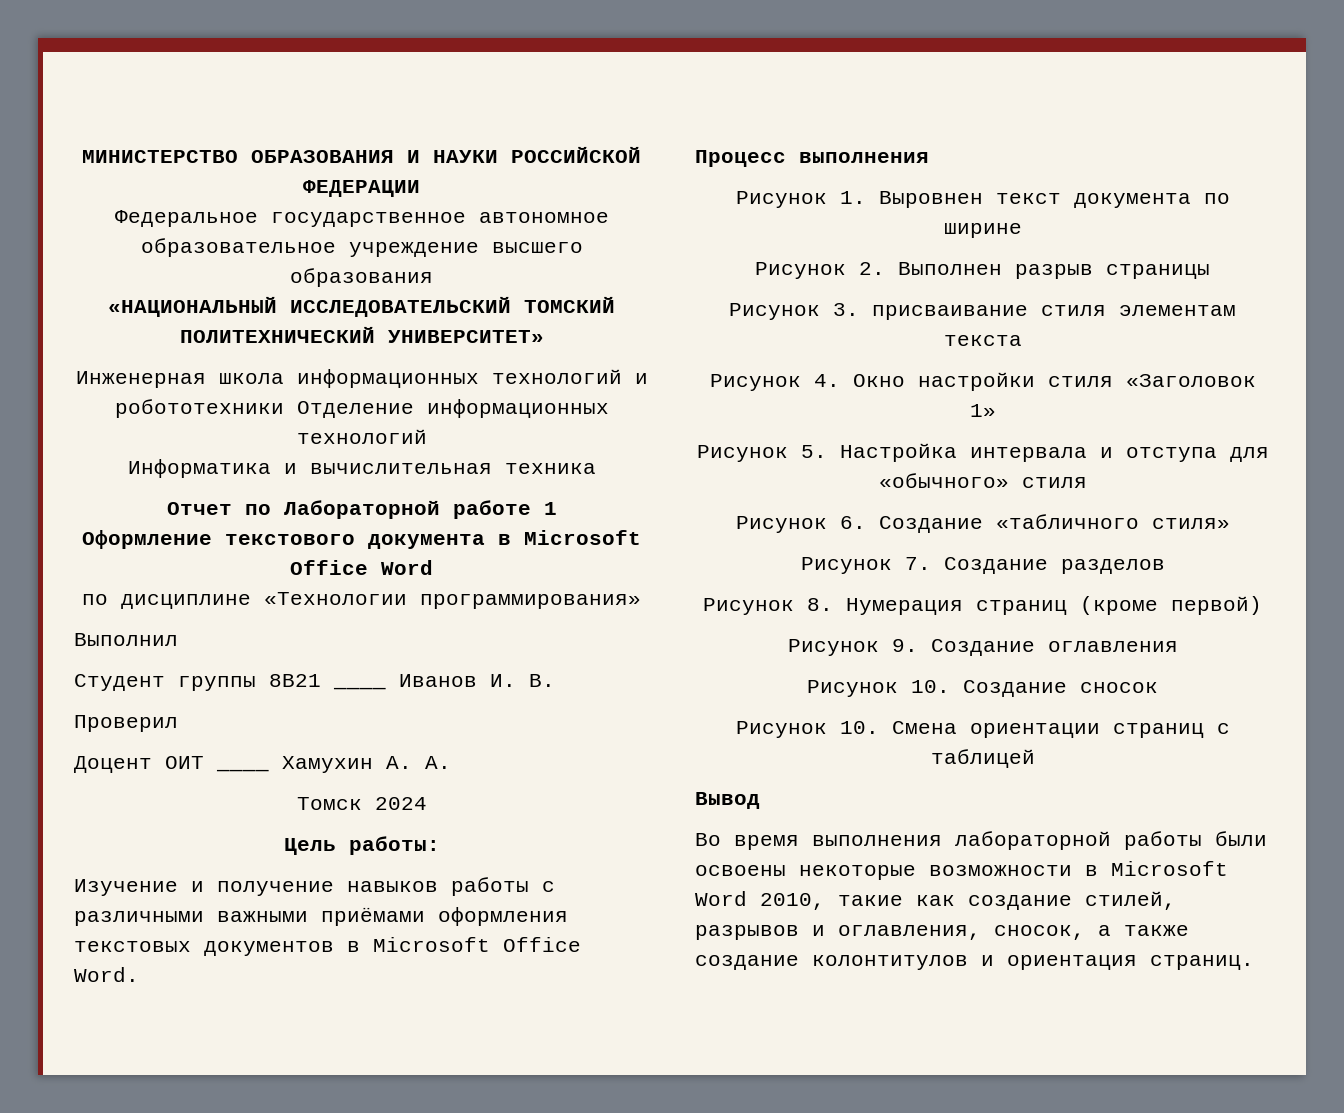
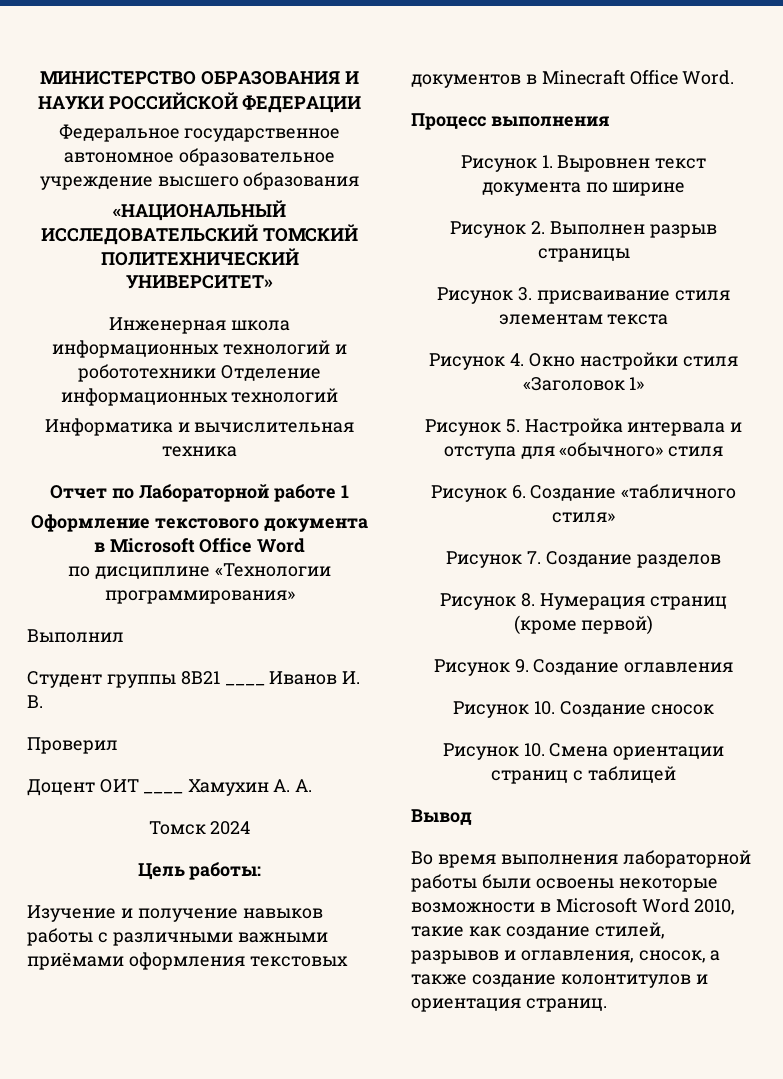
- Изучение и получение навыков работы с различными важными приёмами оформления текстовых документов в Microsoft Office Word.
+ Изучение и получение навыков работы с различными важными приёмами оформления текстовых документов в Minecraft Office Word.

